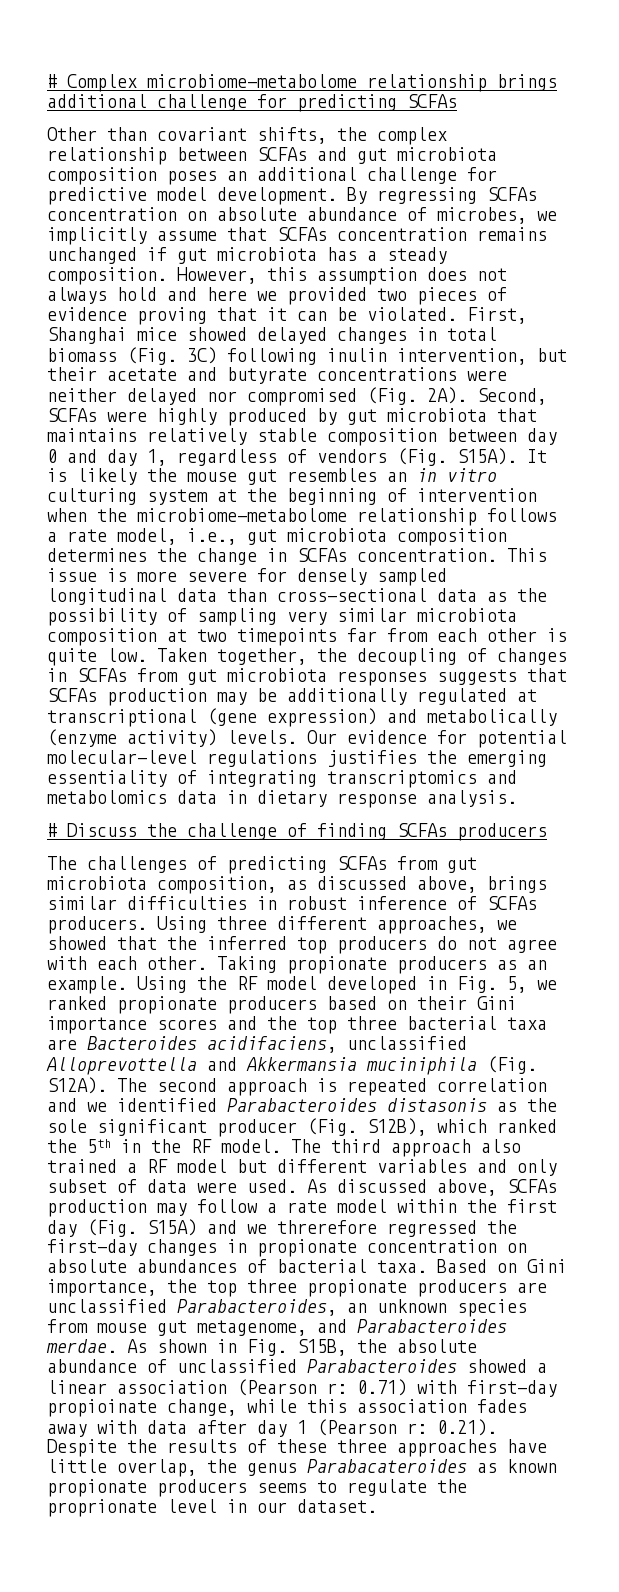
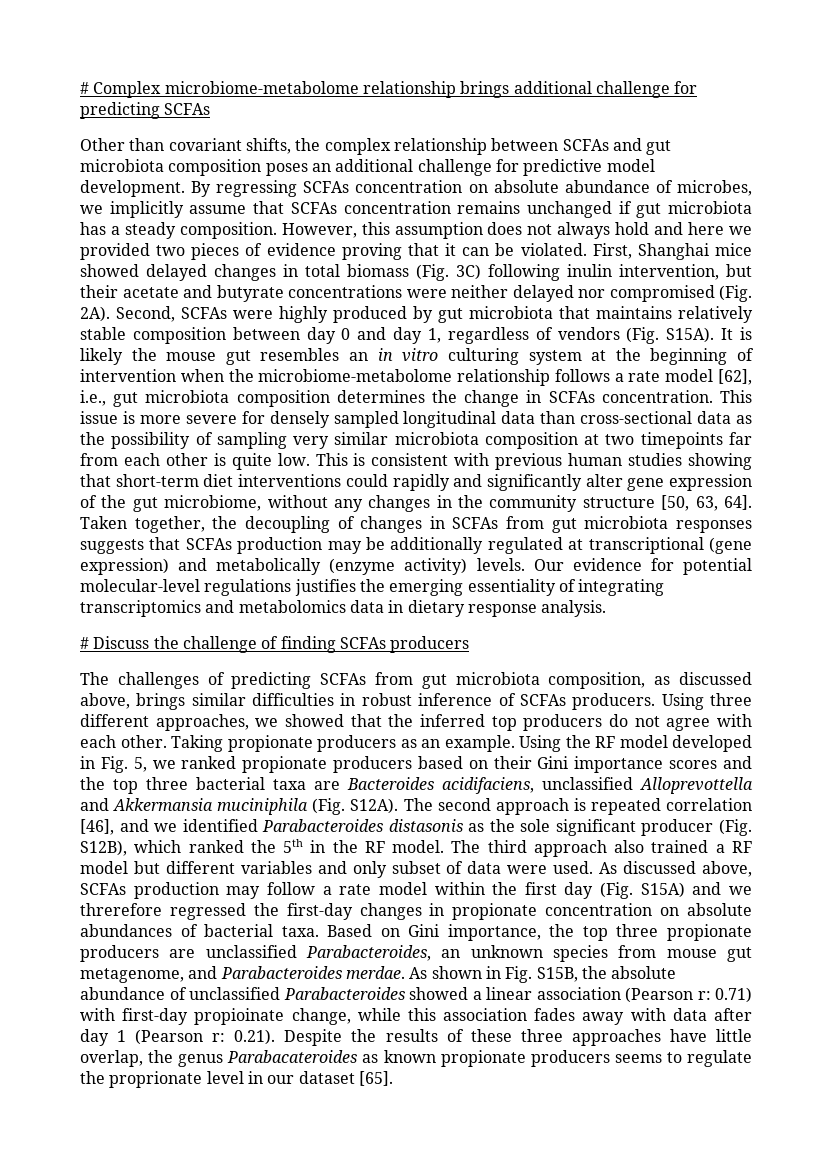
- It is likely the mouse gut resembles an in vitro culturing system at the beginning of intervention when the microbiome-metabolome relationship follows a rate model, i.e., gut microbiota composition determines the change in SCFAs concentration.
+ It is likely the mouse gut resembles an in vitro culturing system at the beginning of intervention when the microbiome-metabolome relationship follows a rate model [62], i.e., gut microbiota composition determines the change in SCFAs concentration.
+ This is consistent with previous human studies showing that short‐term diet interventions could rapidly and significantly alter gene expression of the gut microbiome, without any changes in the community structure [50, 63, 64].
- The second approach is repeated correlation and we identified Parabacteroides distasonis as the sole significant producer (Fig. S12B), which ranked the 5th in the RF model.
+ The second approach is repeated correlation [46], and we identified Parabacteroides distasonis as the sole significant producer (Fig. S12B), which ranked the 5th in the RF model.
- As shown in Fig. S15B, the absolute abundance of unclassified Parabacteroides showed a linear association (Pearson r: 0.71) with first-day propioinate change, while this association fades away with data after day 1 (Pearson r: 0.21). Despite the results of these three approaches have little overlap, the genus Parabacateroides as known propionate producers seems to regulate the proprionate level in our dataset.
+ As shown in Fig. S15B, the absolute abundance of unclassified Parabacteroides showed a linear association (Pearson r: 0.71) with first-day propioinate change, while this association fades away with data after day 1 (Pearson r: 0.21). Despite the results of these three approaches have little overlap, the genus Parabacateroides as known propionate producers seems to regulate the proprionate level in our dataset [65].

